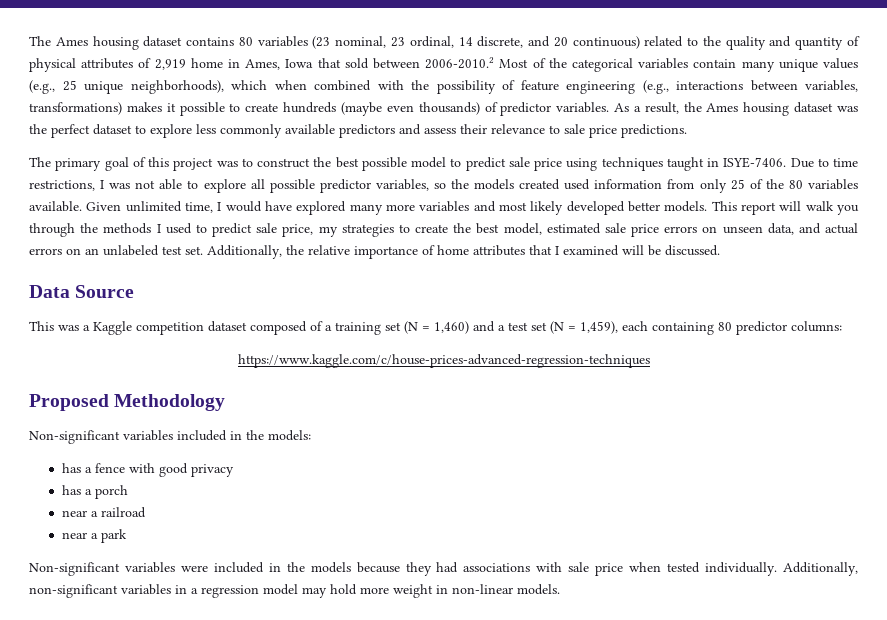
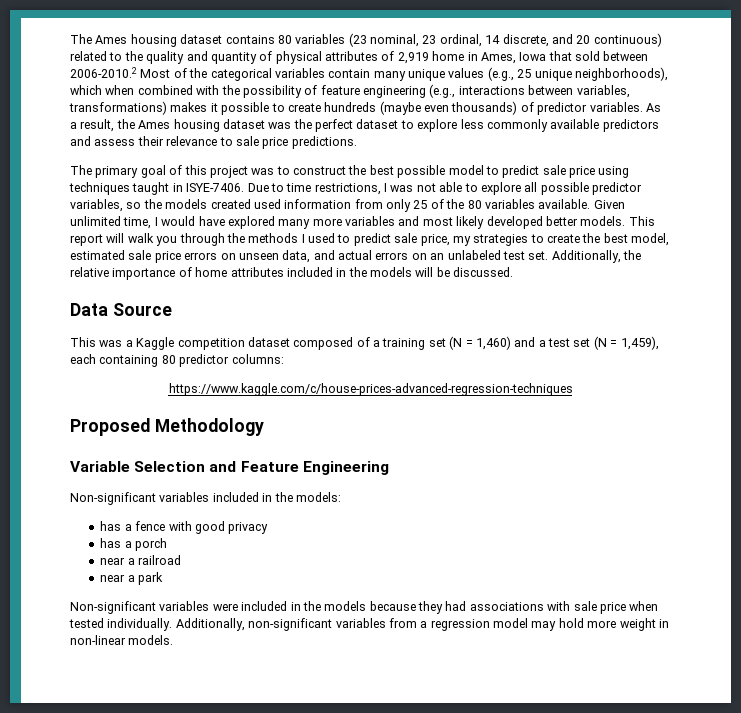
- Additionally, the relative importance of home attributes that I examined will be discussed.
+ Additionally, the relative importance of home attributes included in the models will be discussed.
+ Variable Selection and Feature Engineering
- Additionally, non-significant variables in a regression model may hold more weight in non-linear models.
+ Additionally, non-significant variables from a regression model may hold more weight in non-linear models.

